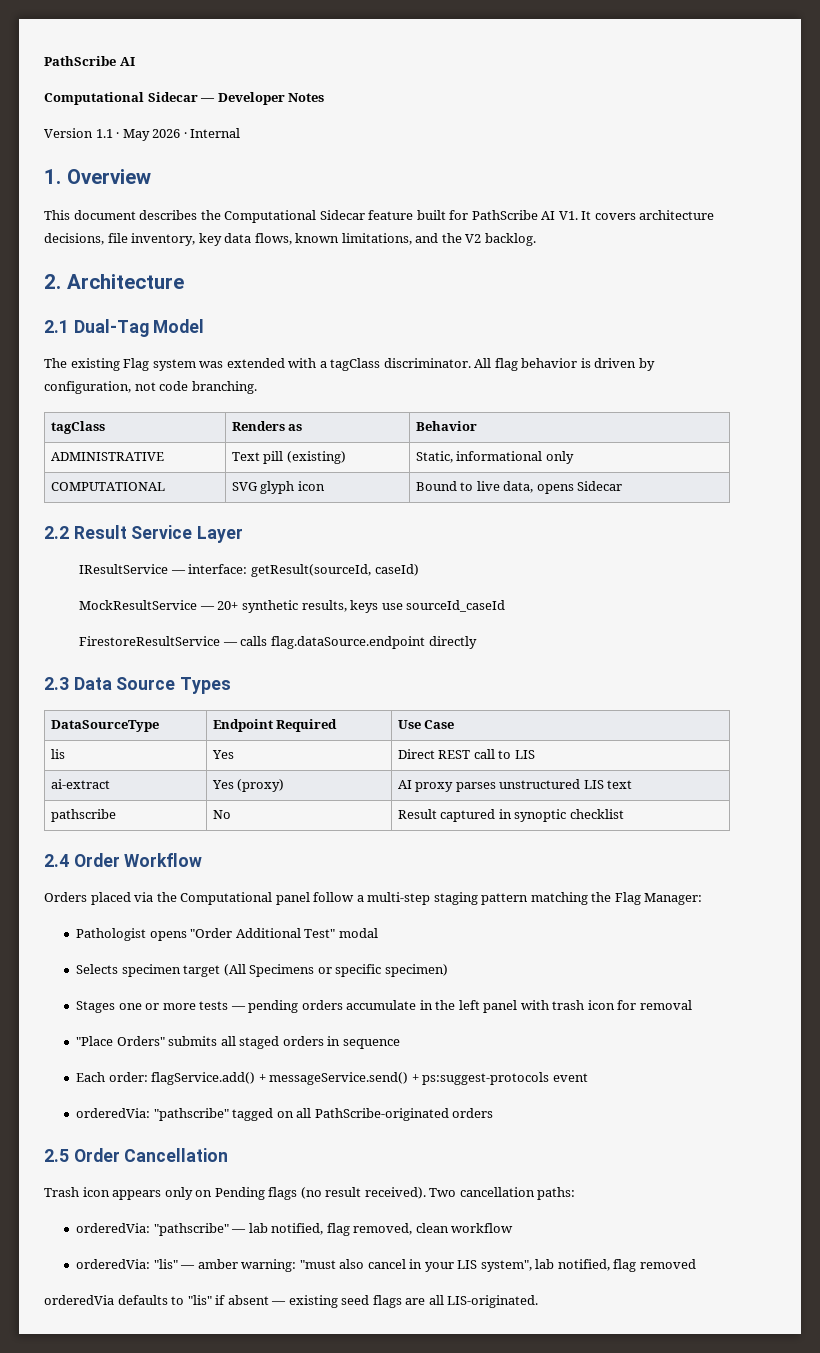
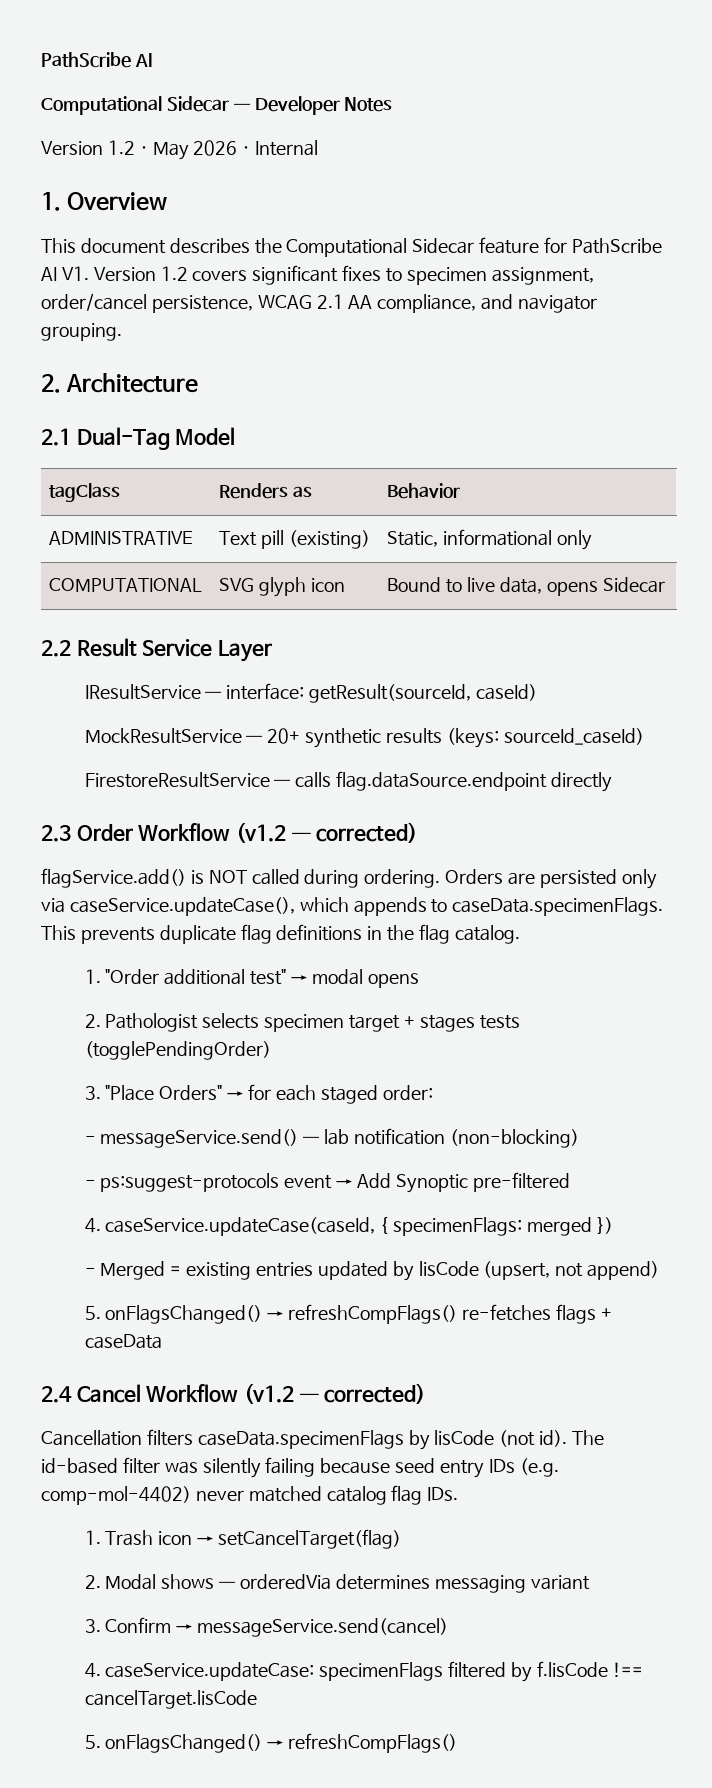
- Version 1.1 · May 2026 · Internal
+ Version 1.2 · May 2026 · Internal
- This document describes the Computational Sidecar feature built for PathScribe AI V1. It covers architecture decisions, file inventory, key data flows, known limitations, and the V2 backlog.
+ This document describes the Computational Sidecar feature for PathScribe AI V1. Version 1.2 covers significant fixes to specimen assignment, order/cancel persistence, WCAG 2.1 AA compliance, and navigator grouping.
- The existing Flag system was extended with a tagClass discriminator. All flag behavior is driven by configuration, not code branching.
- MockResultService — 20+ synthetic results, keys use sourceId_caseId
+ MockResultService — 20+ synthetic results (keys: sourceId_caseId)
- 2.3 Data Source Types
- DataSourceType | Endpoint Required | Use Case
- lis | Yes | Direct REST call to LIS
- ai-extract | Yes (proxy) | AI proxy parses unstructured LIS text
- pathscribe | No | Result captured in synoptic checklist
+ 2.3 Order Workflow (v1.2 — corrected)
+ flagService.add() is NOT called during ordering. Orders are persisted only via caseService.updateCase(), which appends to caseData.specimenFlags. This prevents duplicate flag definitions in the flag catalog.
+ 1. "Order additional test" → modal opens
+ 2. Pathologist selects specimen target + stages tests (togglePendingOrder)
+ 3. "Place Orders" → for each staged order:
+ - messageService.send() — lab notification (non-blocking)
+ - ps:suggest-protocols event → Add Synoptic pre-filtered
+ 4. caseService.updateCase(caseId, { specimenFlags: merged })
+ - Merged = existing entries updated by lisCode (upsert, not append)
+ 5. onFlagsChanged() → refreshCompFlags() re-fetches flags + caseData
- 2.4 Order Workflow
- Orders placed via the Computational panel follow a multi-step staging pattern matching the Flag Manager:
- Pathologist opens "Order Additional Test" modal
- Selects specimen target (All Specimens or specific specimen)
- Stages one or more tests — pending orders accumulate in the left panel with trash icon for removal
- "Place Orders" submits all staged orders in sequence
- Each order: flagService.add() + messageService.send() + ps:suggest-protocols event
- orderedVia: "pathscribe" tagged on all PathScribe-originated orders
- 2.5 Order Cancellation
- Trash icon appears only on Pending flags (no result received). Two cancellation paths:
- orderedVia: "pathscribe" — lab notified, flag removed, clean workflow
- orderedVia: "lis" — amber warning: "must also cancel in your LIS system", lab notified, flag removed
- orderedVia defaults to "lis" if absent — existing seed flags are all LIS-originated.
+ 2.4 Cancel Workflow (v1.2 — corrected)
+ Cancellation filters caseData.specimenFlags by lisCode (not id). The id-based filter was silently failing because seed entry IDs (e.g. comp-mol-4402) never matched catalog flag IDs.
+ 1. Trash icon → setCancelTarget(flag)
+ 2. Modal shows — orderedVia determines messaging variant
+ 3. Confirm → messageService.send(cancel)
+ 4. caseService.updateCase: specimenFlags filtered by f.lisCode !== cancelTarget.lisCode
+ 5. onFlagsChanged() → refreshCompFlags()

